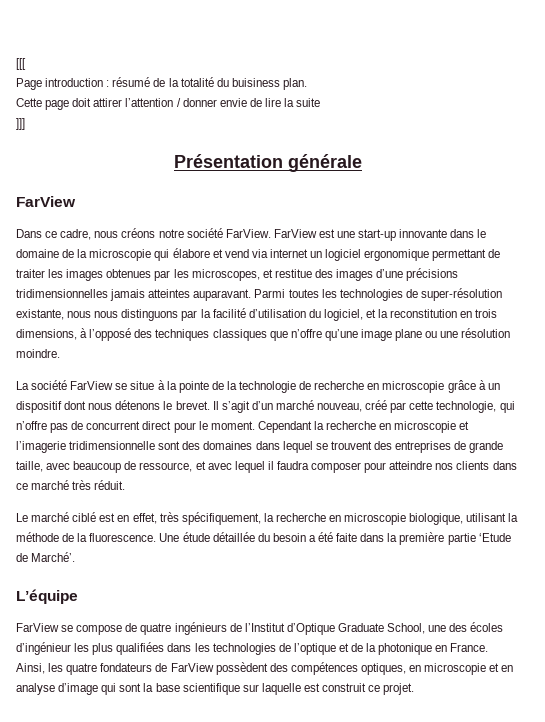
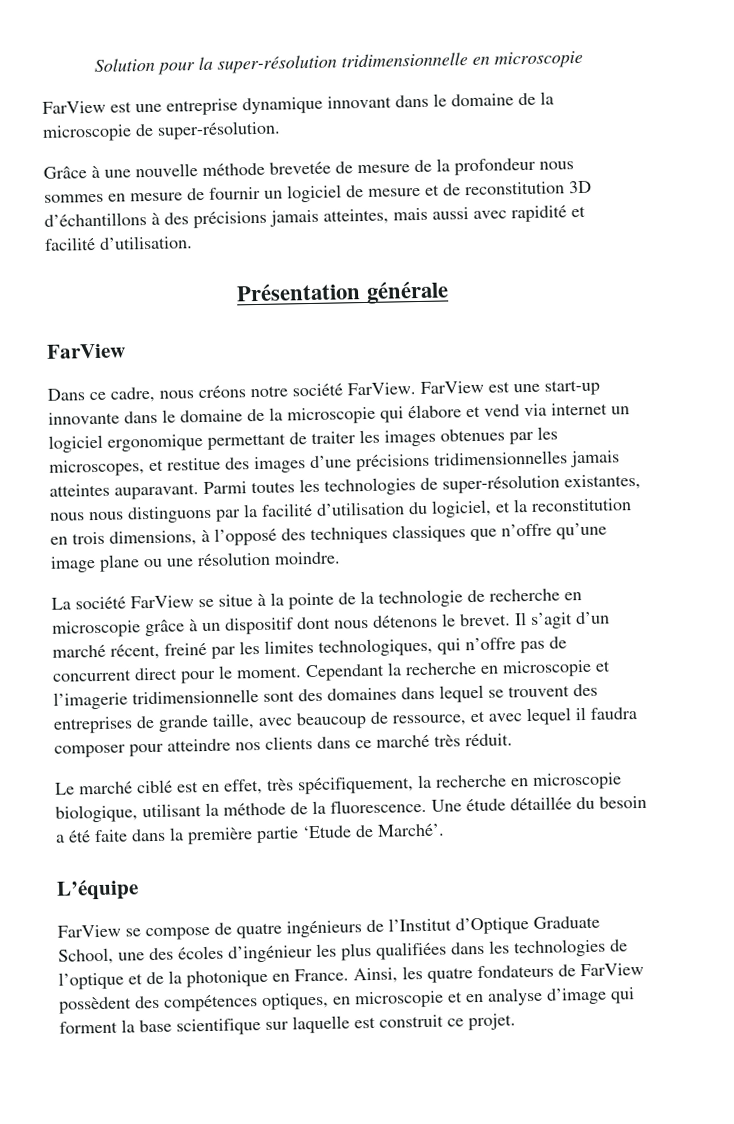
- [[[
- Page introduction : résumé de la totalité du buisiness plan.
- Cette page doit attirer l’attention / donner envie de lire la suite
- ]]]
+ Solution pour la super-résolution tridimensionnelle en microscopie
+ FarView est une entreprise dynamique innovant dans le domaine de la microscopie de super-résolution.
+ Grâce à une nouvelle méthode brevetée de mesure de la profondeur nous sommes en mesure de fournir un logiciel de mesure et de reconstitution 3D d’échantillons à des précisions jamais atteintes, mais aussi avec rapidité et facilité d’utilisation.
- Parmi toutes les technologies de super-résolution existante, nous nous distinguons par la facilité d’utilisation du logiciel, et la reconstitution en trois dimensions, à l’opposé des techniques classiques que n’offre qu’une image plane ou une résolution moindre.
+ Parmi toutes les technologies de super-résolution existantes, nous nous distinguons par la facilité d’utilisation du logiciel, et la reconstitution en trois dimensions, à l’opposé des techniques classiques que n’offre qu’une image plane ou une résolution moindre.
- Il s’agit d’un marché nouveau, créé par cette technologie, qui n’offre pas de concurrent direct pour le moment.
+ Il s’agit d’un marché récent, freiné par les limites technologiques, qui n’offre pas de concurrent direct pour le moment.
- Ainsi, les quatre fondateurs de FarView possèdent des compétences optiques, en microscopie et en analyse d’image qui sont la base scientifique sur laquelle est construit ce projet.
+ Ainsi, les quatre fondateurs de FarView possèdent des compétences optiques, en microscopie et en analyse d’image qui forment la base scientifique sur laquelle est construit ce projet.

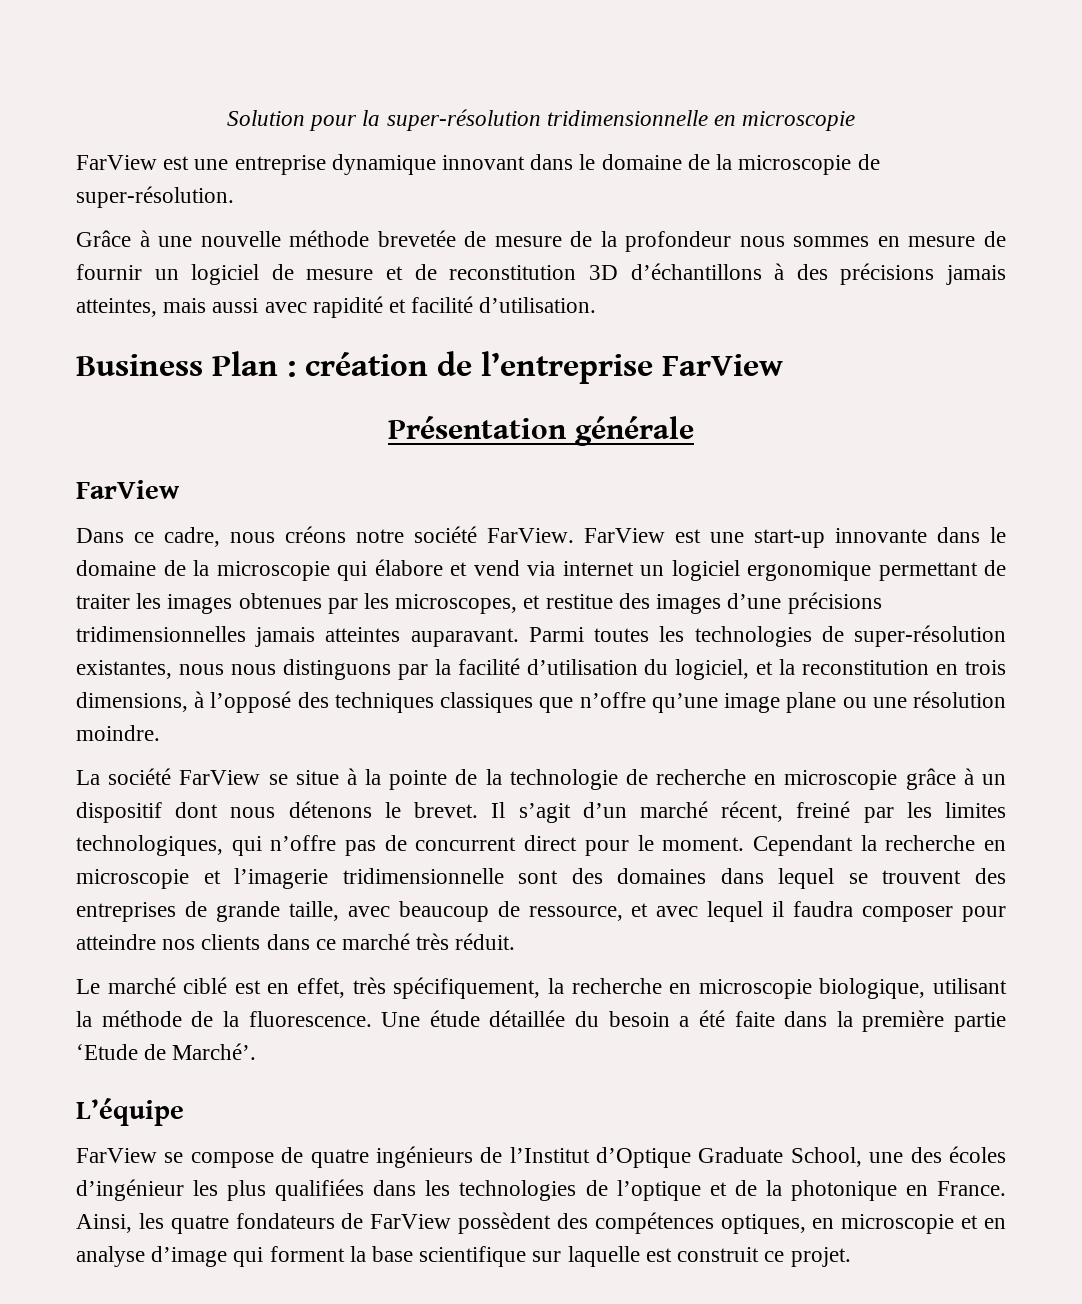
+ Business Plan : création de l’entreprise FarView

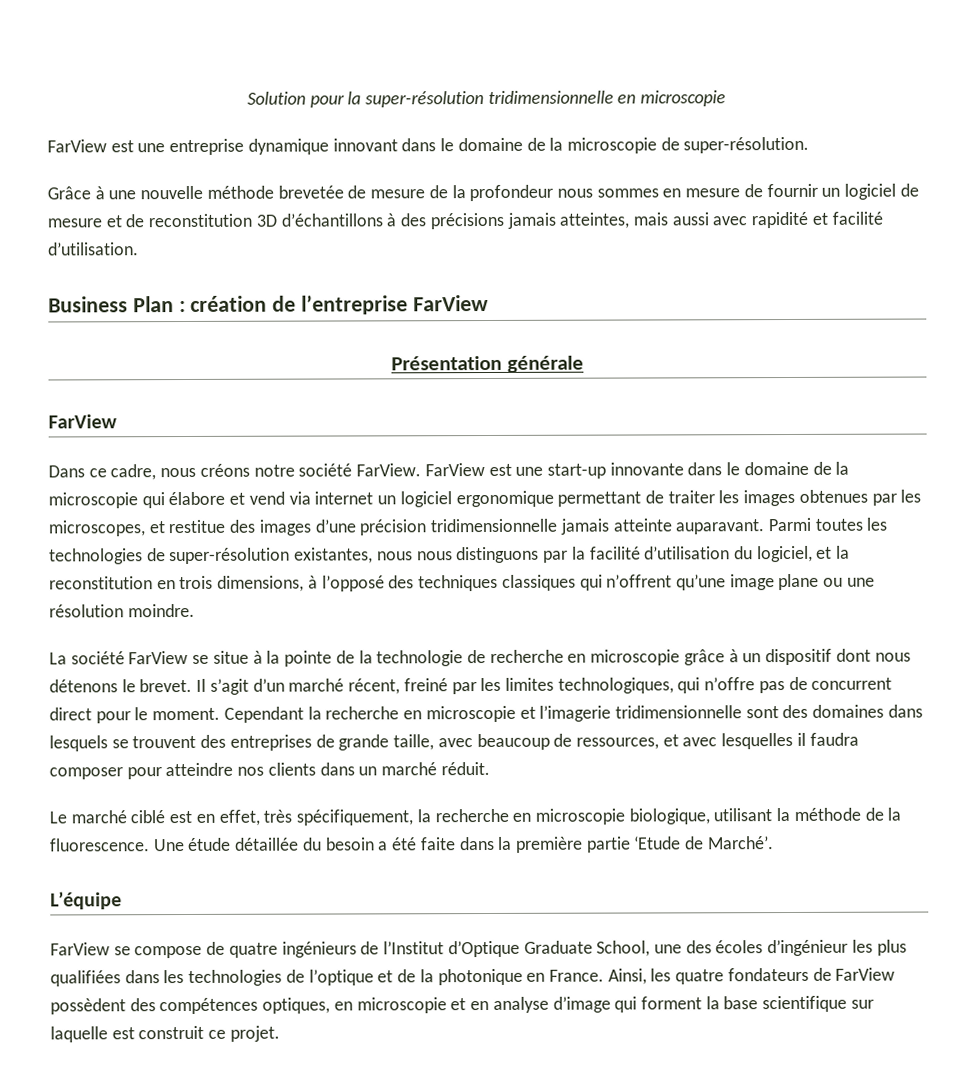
- FarView est une start-up innovante dans le domaine de la microscopie qui élabore et vend via internet un logiciel ergonomique permettant de traiter les images obtenues par les microscopes, et restitue des images d’une précisions tridimensionnelles jamais atteintes auparavant.
+ FarView est une start-up innovante dans le domaine de la microscopie qui élabore et vend via internet un logiciel ergonomique permettant de traiter les images obtenues par les microscopes, et restitue des images d’une précision tridimensionnelle jamais atteinte auparavant.
- Parmi toutes les technologies de super-résolution existantes, nous nous distinguons par la facilité d’utilisation du logiciel, et la reconstitution en trois dimensions, à l’opposé des techniques classiques que n’offre qu’une image plane ou une résolution moindre.
+ Parmi toutes les technologies de super-résolution existantes, nous nous distinguons par la facilité d’utilisation du logiciel, et la reconstitution en trois dimensions, à l’opposé des techniques classiques qui n’offrent qu’une image plane ou une résolution moindre.
- Cependant la recherche en microscopie et l’imagerie tridimensionnelle sont des domaines dans lequel se trouvent des entreprises de grande taille, avec beaucoup de ressource, et avec lequel il faudra composer pour atteindre nos clients dans ce marché très réduit.
+ Cependant la recherche en microscopie et l’imagerie tridimensionnelle sont des domaines dans lesquels se trouvent des entreprises de grande taille, avec beaucoup de ressources, et avec lesquelles il faudra composer pour atteindre nos clients dans un marché réduit.

